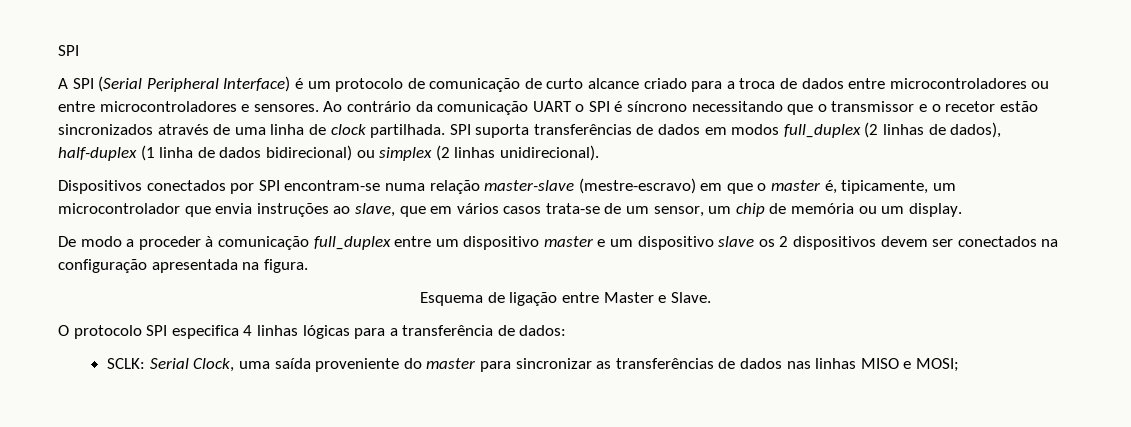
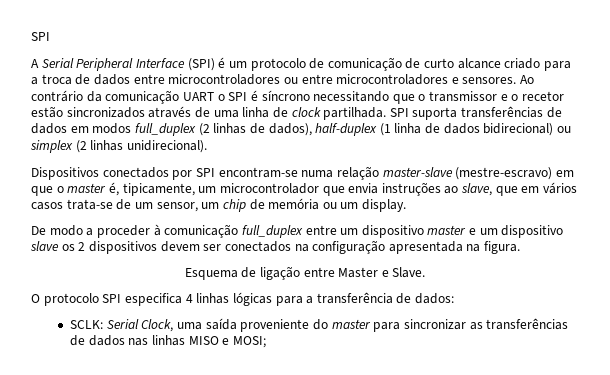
- A SPI (Serial Peripheral Interface) é um protocolo de comunicação de curto alcance criado para a troca de dados entre microcontroladores ou entre microcontroladores e sensores.
+ A Serial Peripheral Interface (SPI) é um protocolo de comunicação de curto alcance criado para a troca de dados entre microcontroladores ou entre microcontroladores e sensores.

